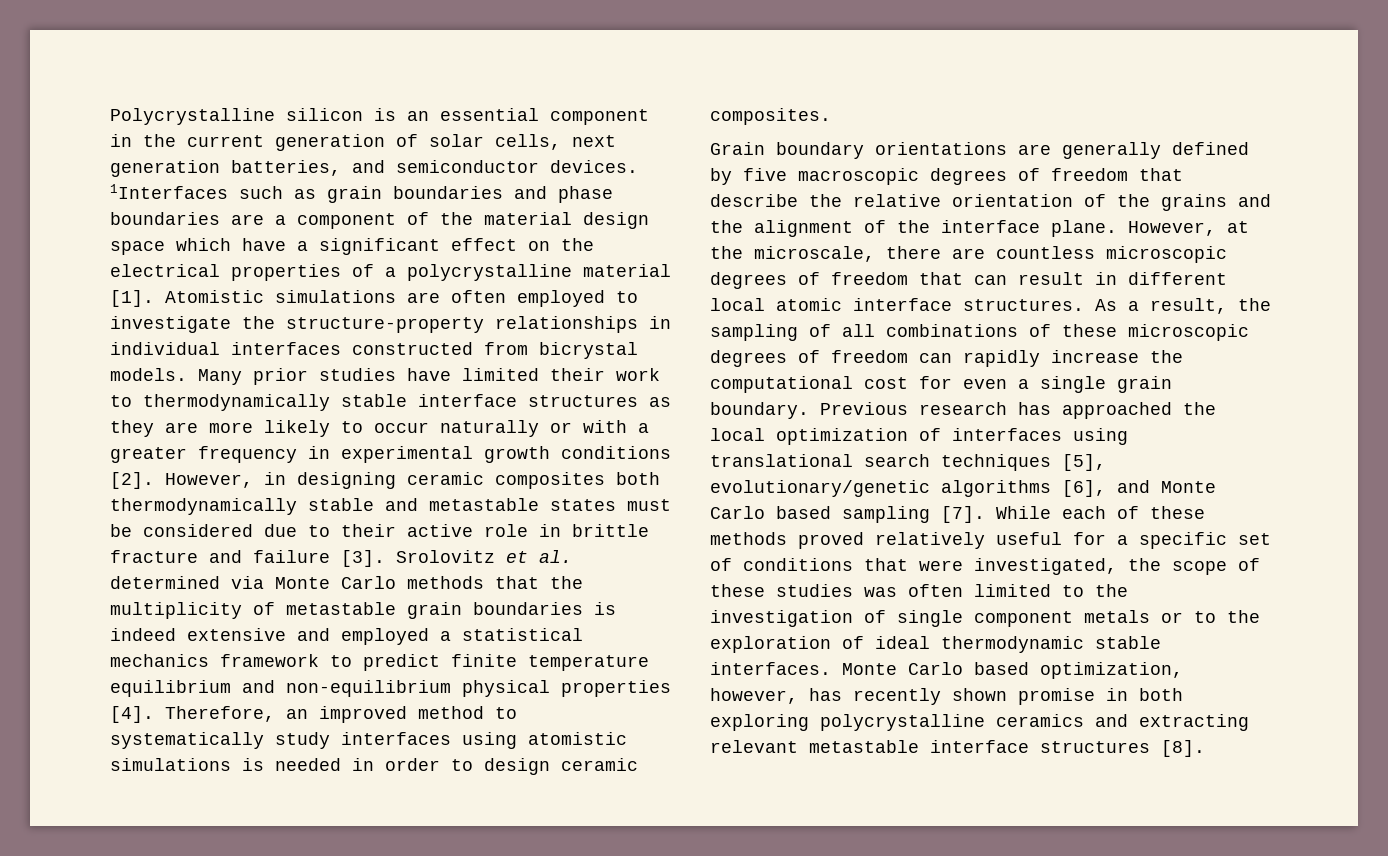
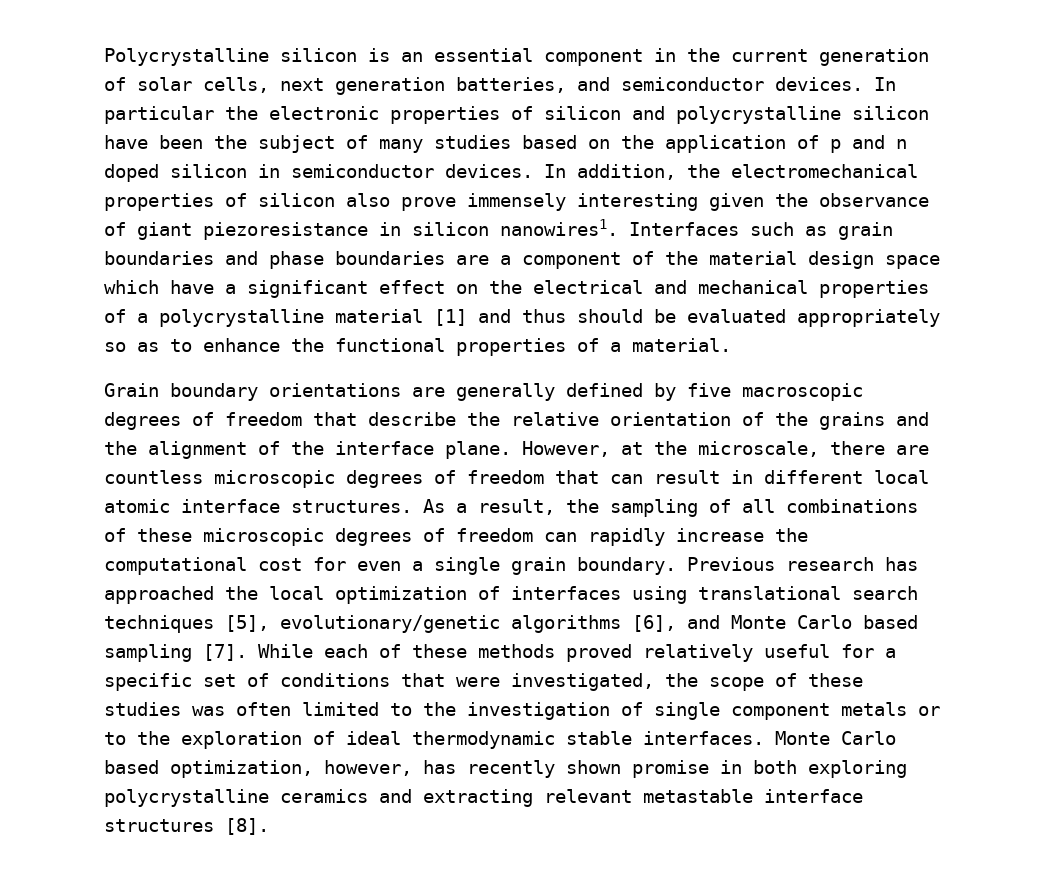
- 1Interfaces such as grain boundaries and phase boundaries are a component of the material design space which have a significant effect on the electrical properties of a polycrystalline material [1]. Atomistic simulations are often employed to investigate the structure-property relationships in individual interfaces constructed from bicrystal models. Many prior studies have limited their work to thermodynamically stable interface structures as they are more likely to occur naturally or with a greater frequency in experimental growth conditions [2]. However, in designing ceramic composites both thermodynamically stable and metastable states must be considered due to their active role in brittle fracture and failure [3]. Srolovitz et al. determined via Monte Carlo methods that the multiplicity of metastable grain boundaries is indeed extensive and employed a statistical mechanics framework to predict finite temperature equilibrium and non-equilibrium physical properties [4]. Therefore, an improved method to systematically study interfaces using atomistic simulations is needed in order to design ceramic composites.
+ In particular the electronic properties of silicon and polycrystalline silicon have been the subject of many studies based on the application of p and n doped silicon in semiconductor devices. In addition, the electromechanical properties of silicon also prove immensely interesting given the observance of giant piezoresistance in silicon nanowires1. Interfaces such as grain boundaries and phase boundaries are a component of the material design space which have a significant effect on the electrical and mechanical properties of a polycrystalline material [1] and thus should be evaluated appropriately so as to enhance the functional properties of a material.

